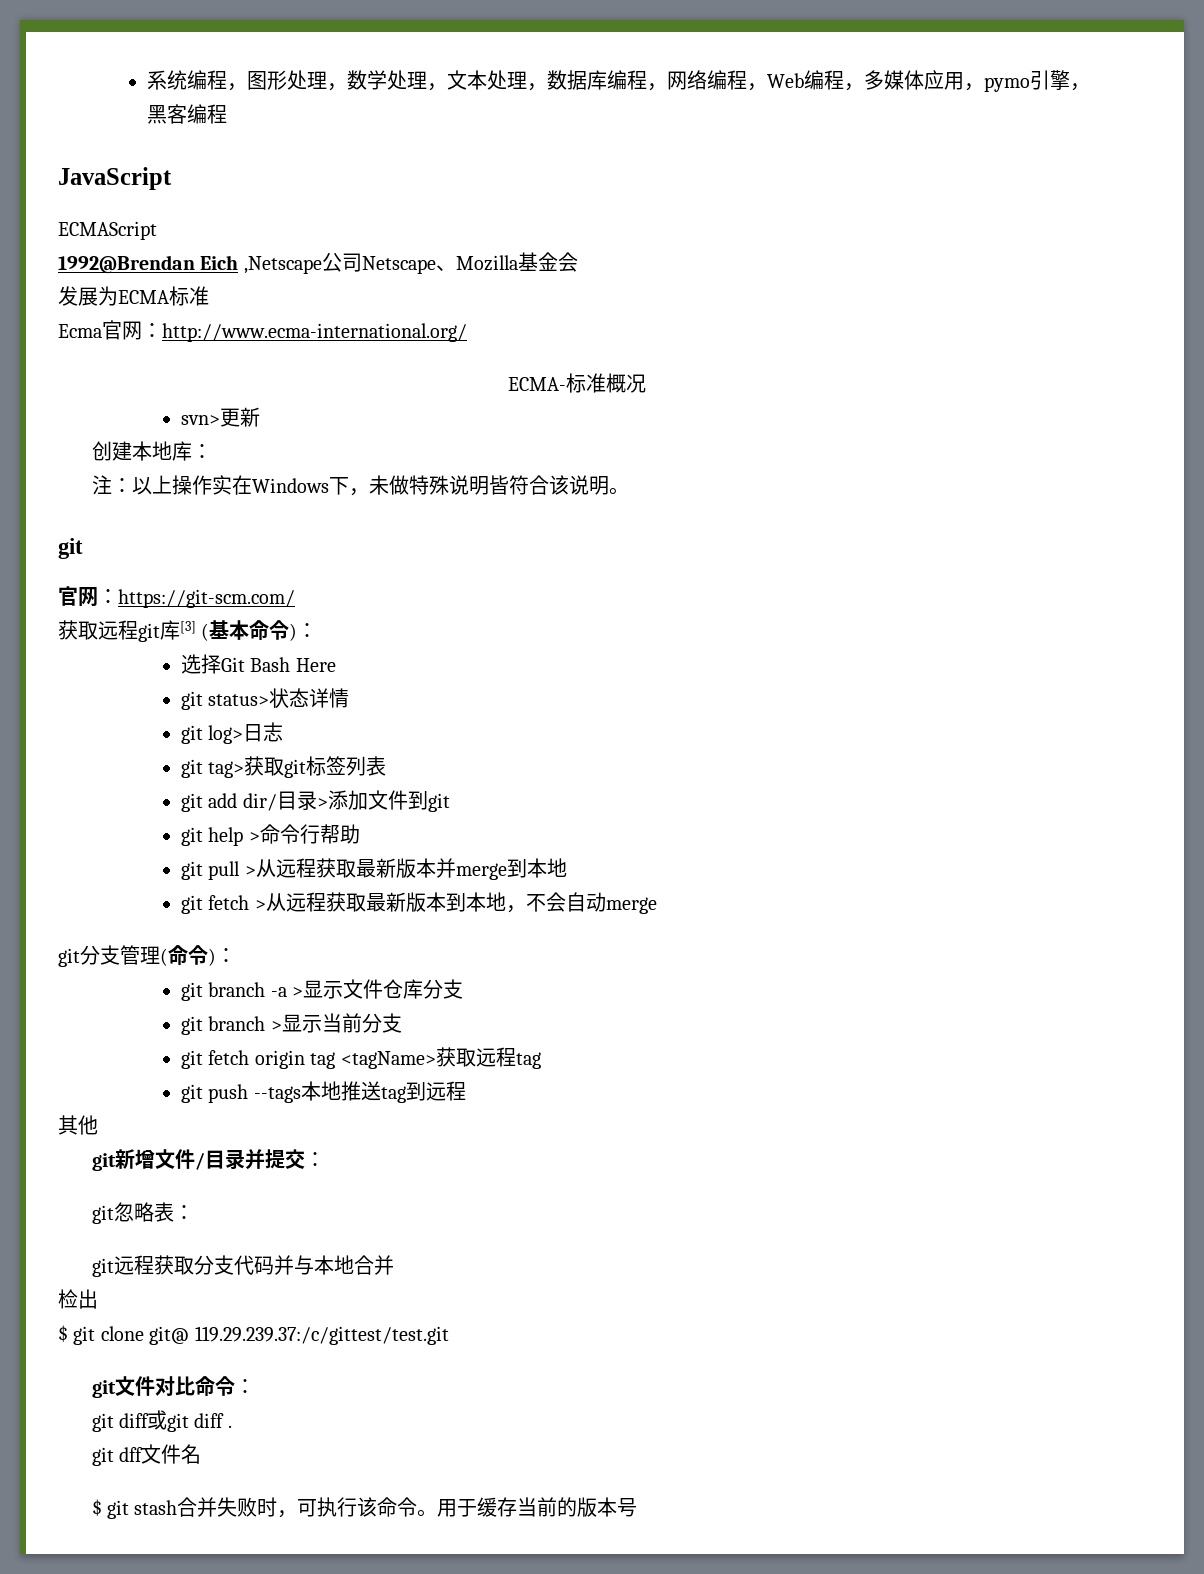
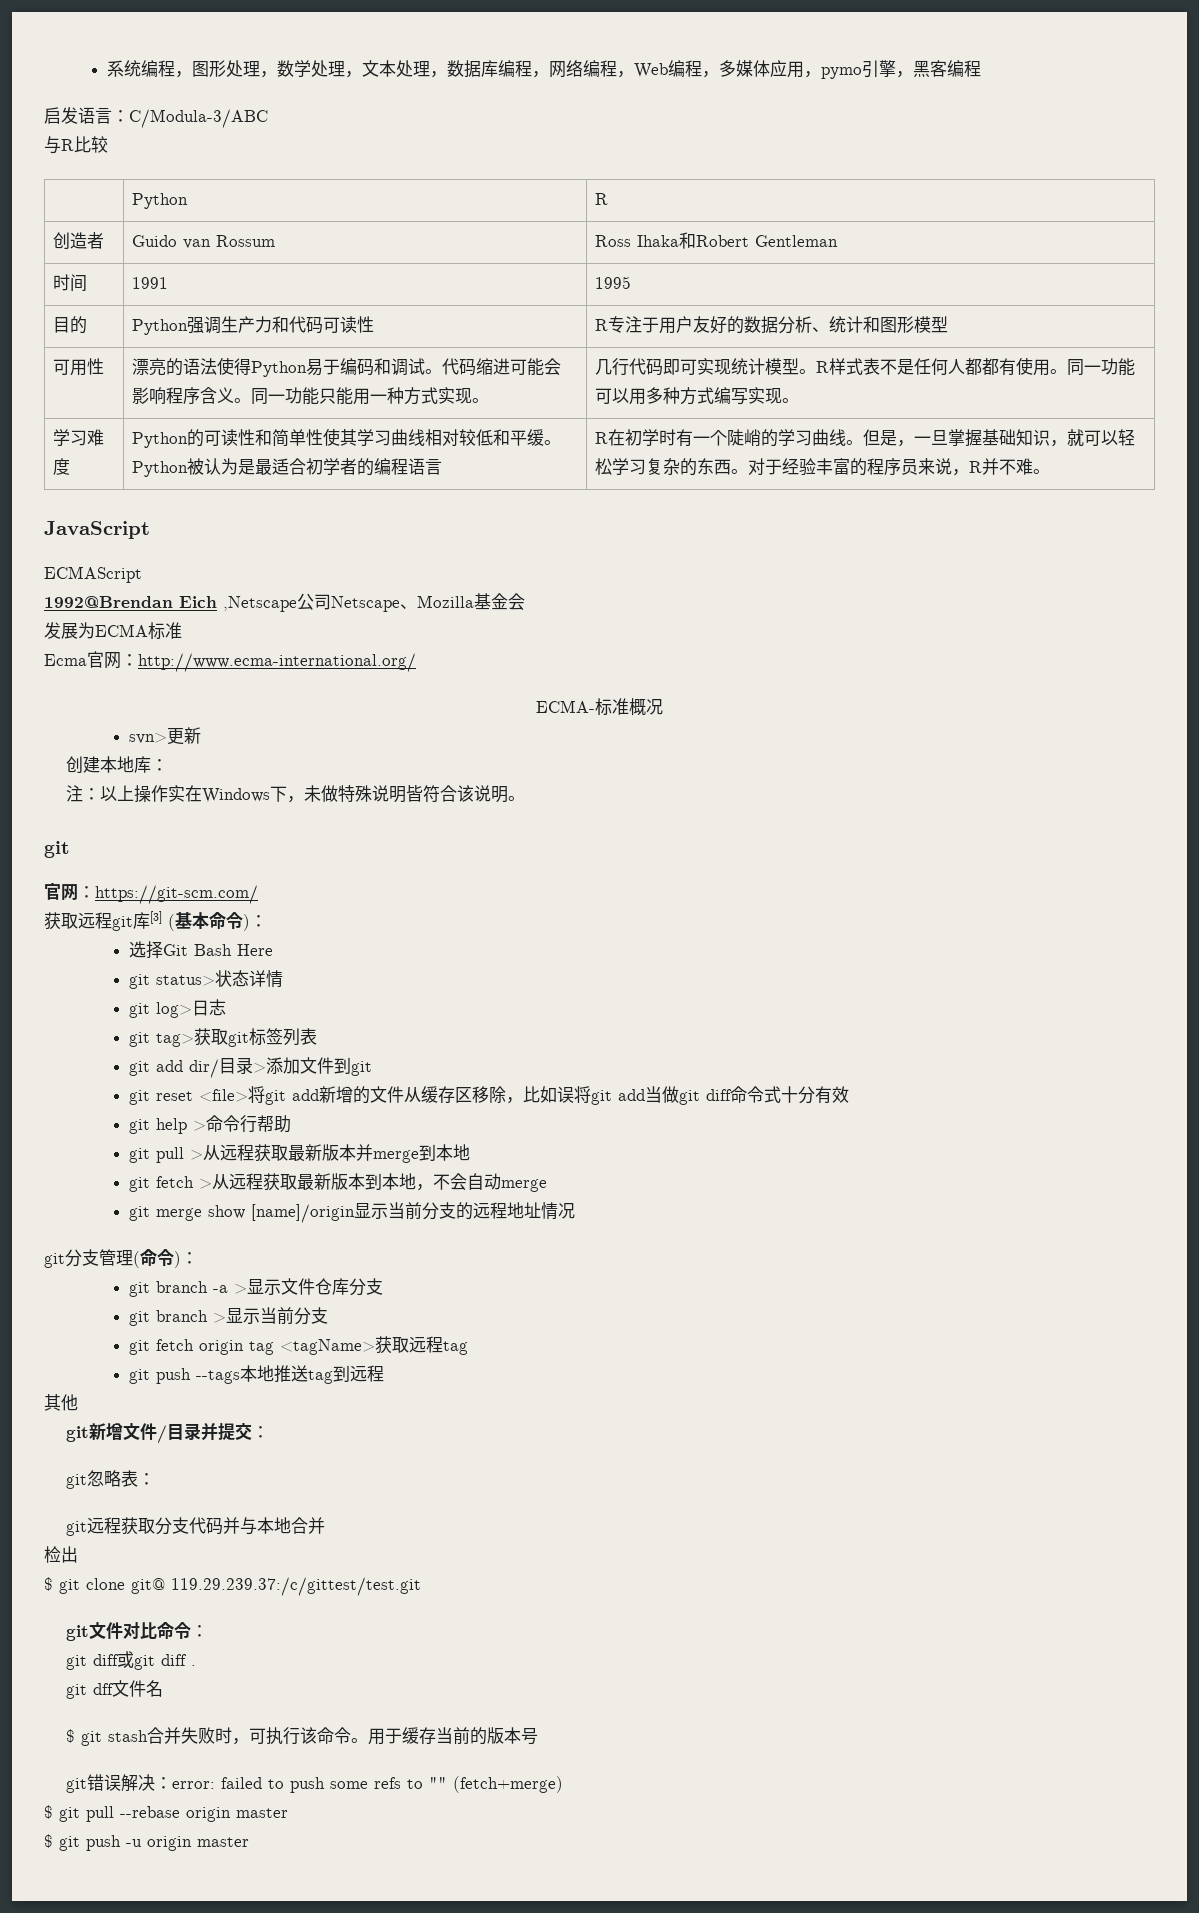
+ 启发语言：C/Modula-3/ABC
+ 与R比较
+ | Python | R
+ 创造者 | Guido van Rossum | Ross Ihaka和Robert Gentleman
+ 时间 | 1991 | 1995
+ 目的 | Python强调生产力和代码可读性 | R专注于用户友好的数据分析、统计和图形模型
+ 可用性 | 漂亮的语法使得Python易于编码和调试。代码缩进可能会影响程序含义。同一功能只能用一种方式实现。 | 几行代码即可实现统计模型。R样式表不是任何人都都有使用。同一功能可以用多种方式编写实现。
+ 学习难度 | Python的可读性和简单性使其学习曲线相对较低和平缓。Python被认为是最适合初学者的编程语言 | R在初学时有一个陡峭的学习曲线。但是，一旦掌握基础知识，就可以轻松学习复杂的东西。对于经验丰富的程序员来说，R并不难。
+ git reset <file>将git add新增的文件从缓存区移除，比如误将git add当做git diff命令式十分有效
+ git merge show [name]/origin显示当前分支的远程地址情况
+ git错误解决：error: failed to push some refs to "" (fetch+merge)
+ $ git pull --rebase origin master
+ $ git push -u origin master

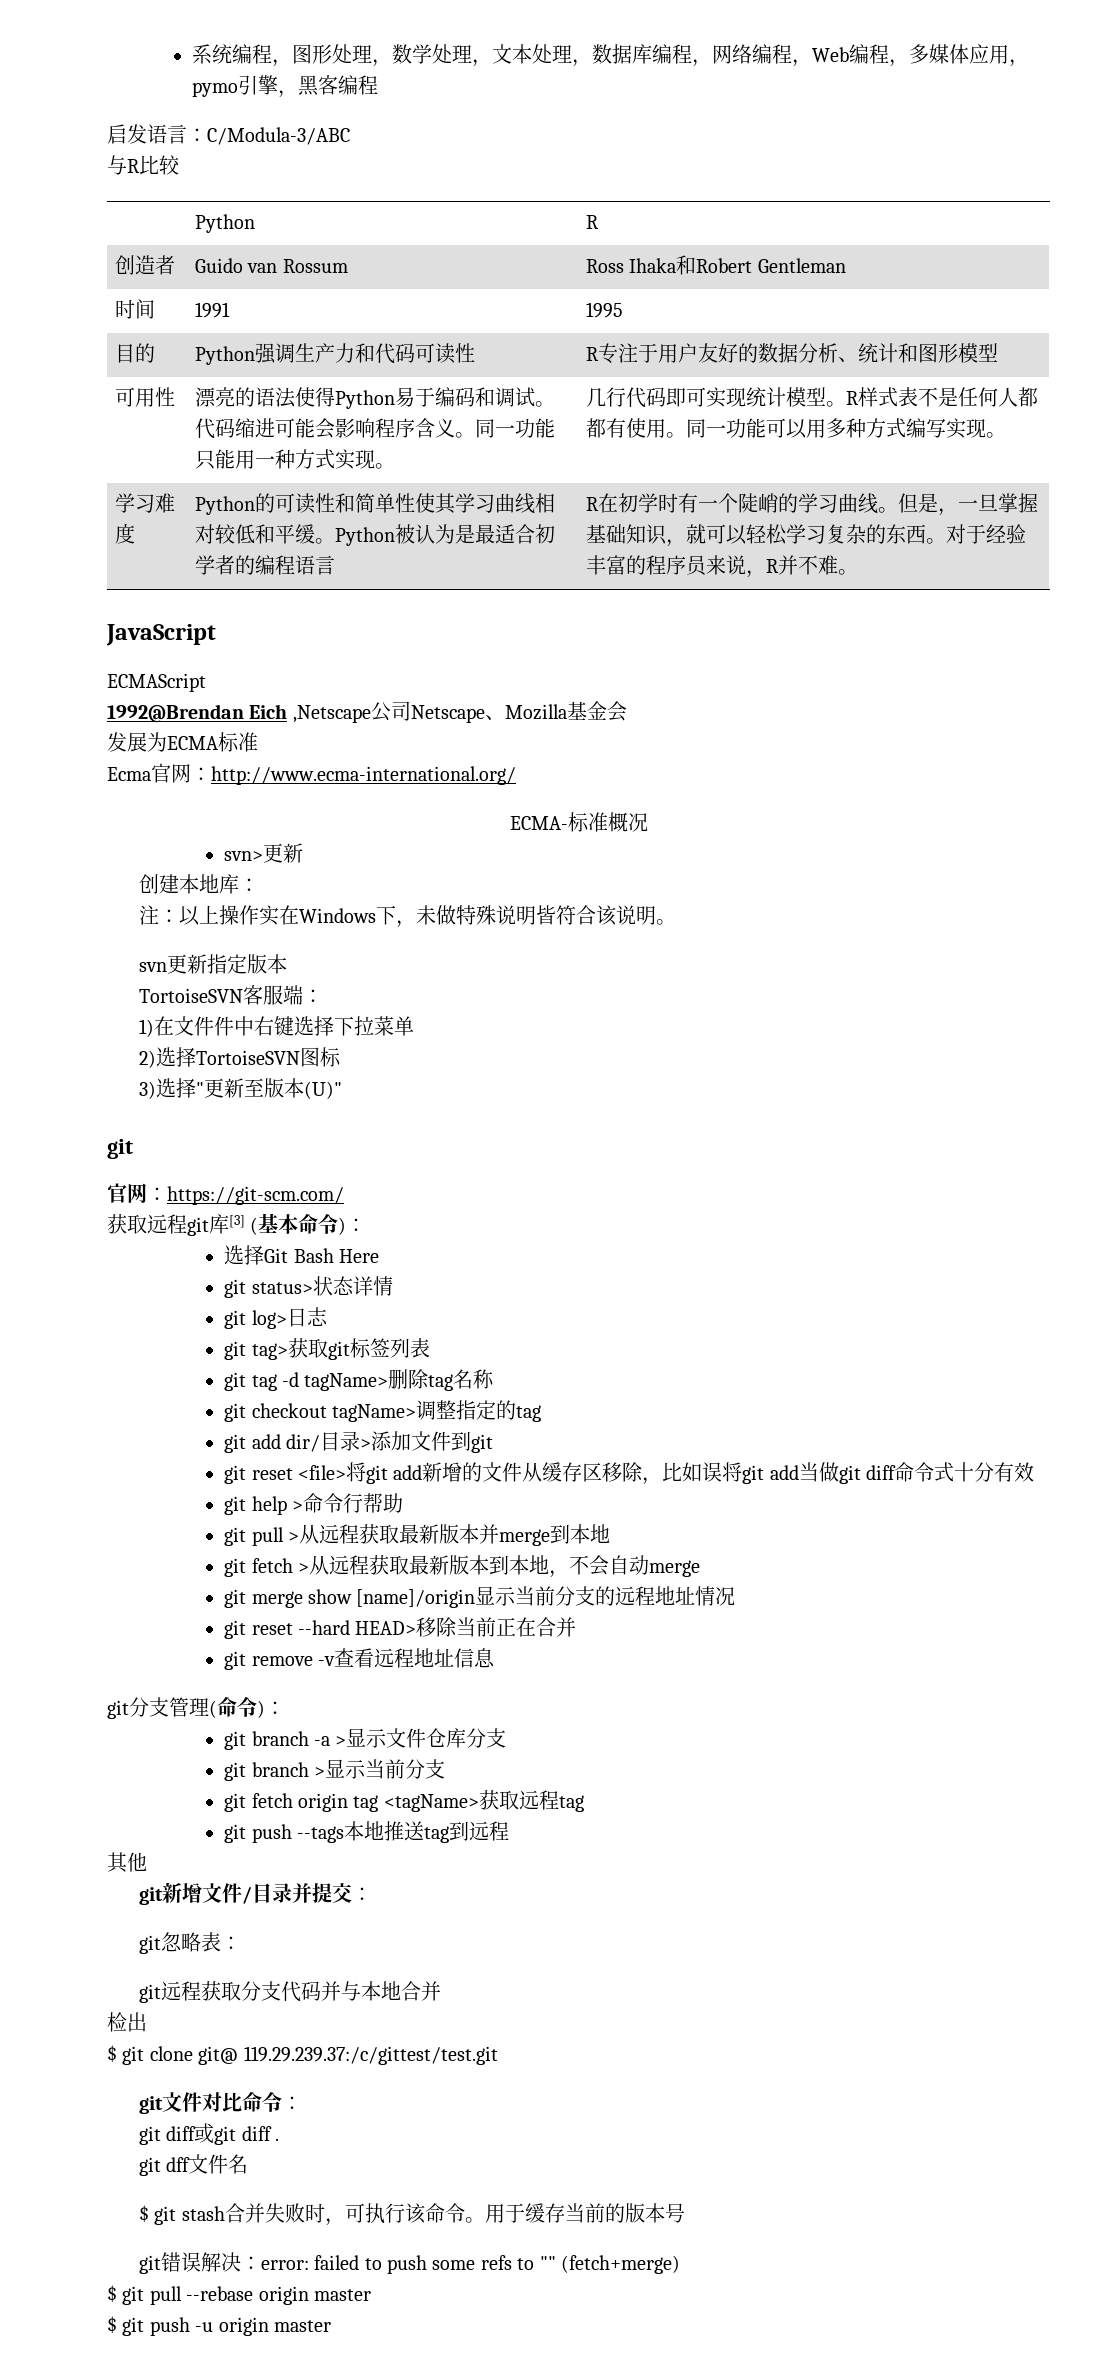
+ svn更新指定版本
+ TortoiseSVN客服端：
+ 1)在文件件中右键选择下拉菜单
+ 2)选择TortoiseSVN图标
+ 3)选择"更新至版本(U)"
+ git tag -d tagName>删除tag名称
+ git checkout tagName>调整指定的tag
+ git reset --hard HEAD>移除当前正在合并
+ git remove -v查看远程地址信息

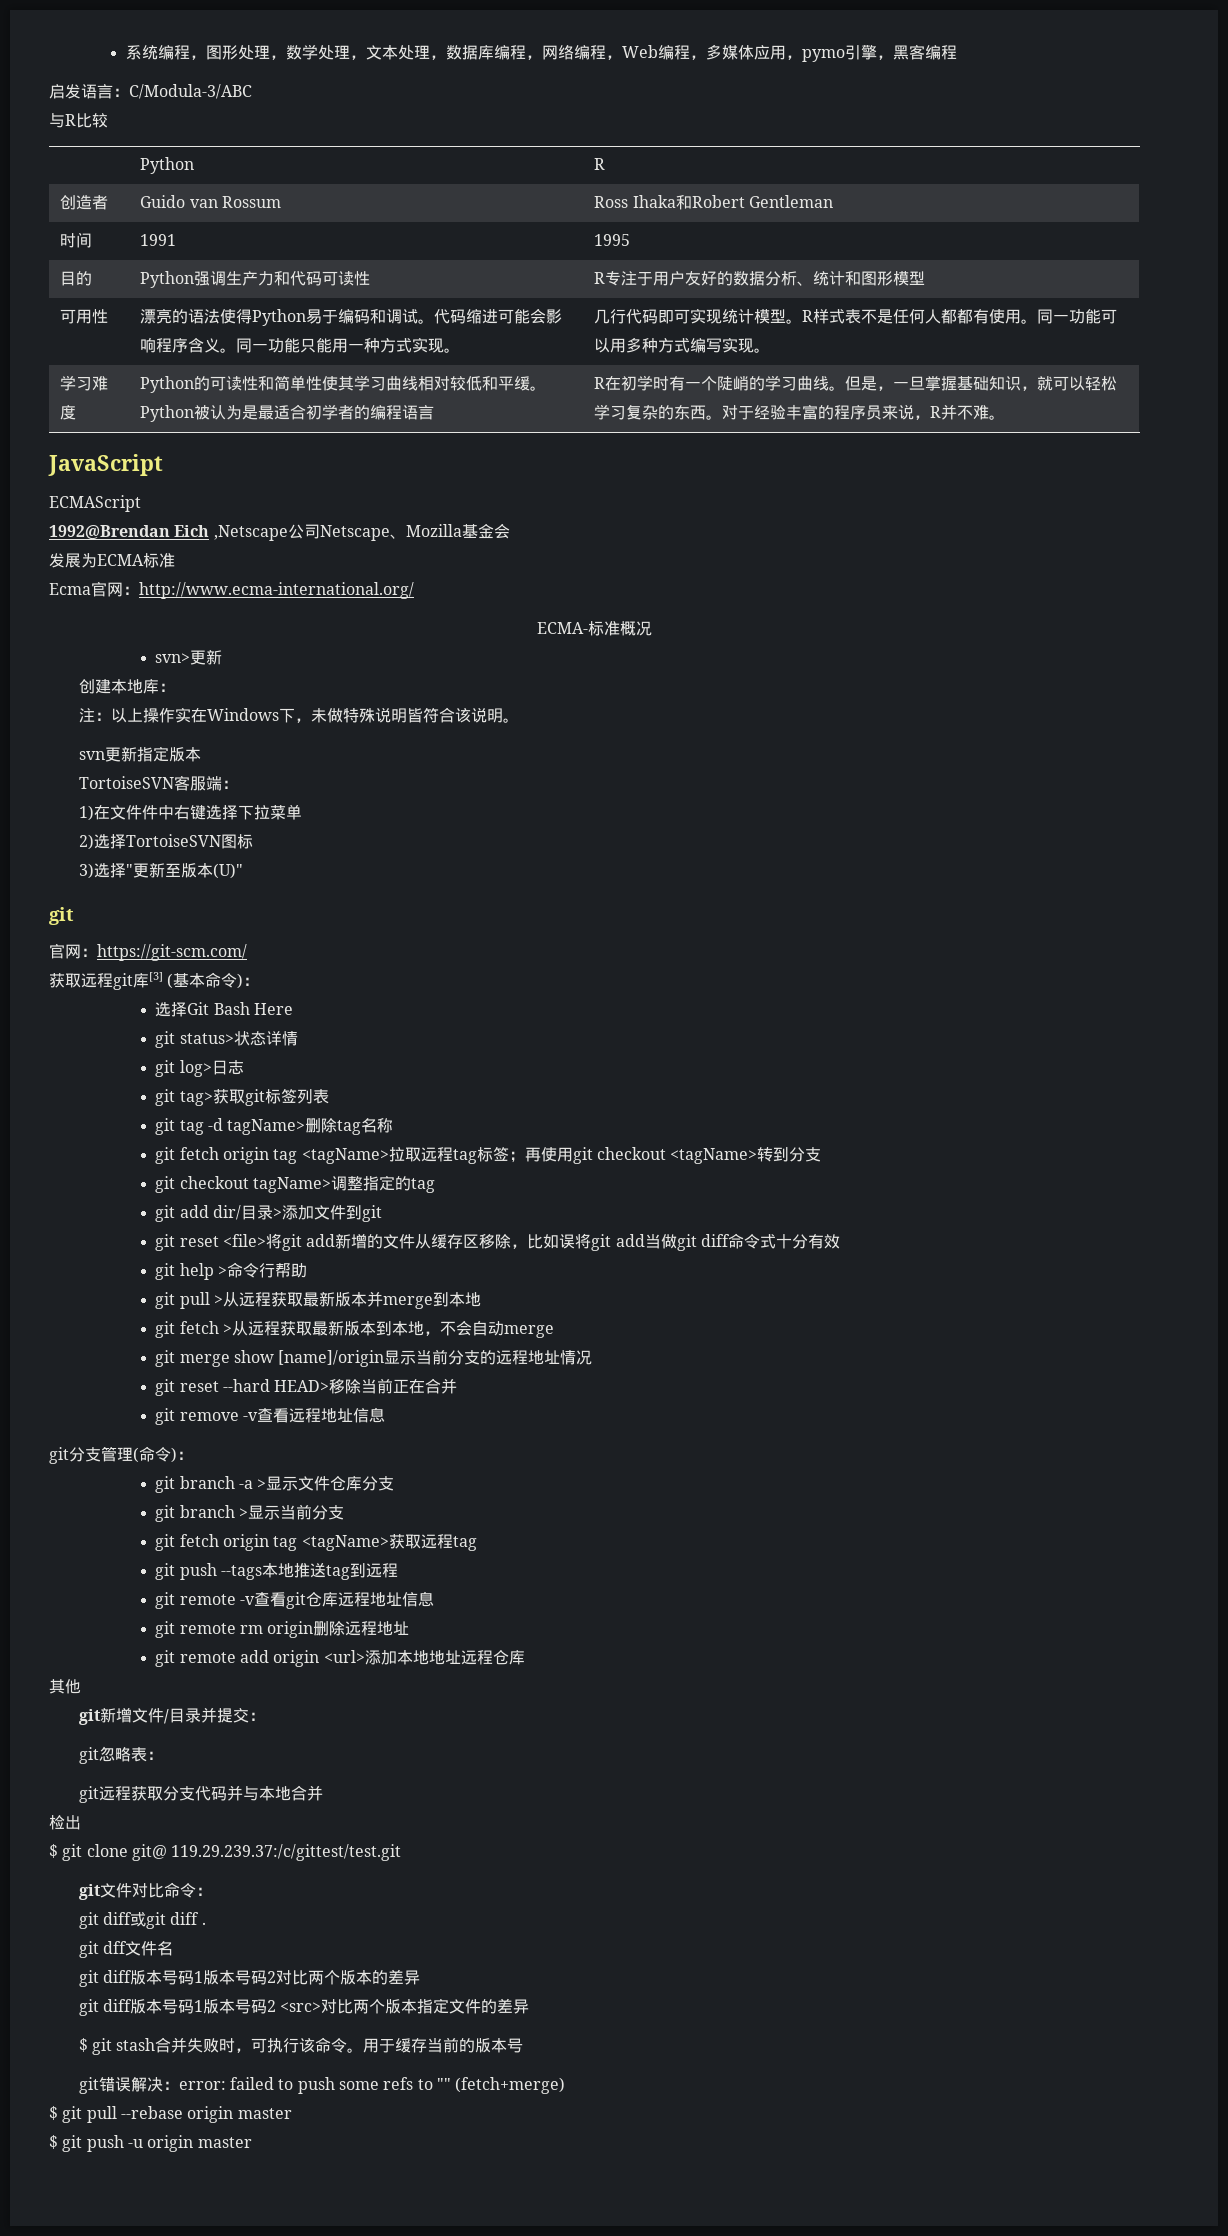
+ git fetch origin tag <tagName>拉取远程tag标签；再使用git checkout <tagName>转到分支
+ git remote -v查看git仓库远程地址信息
+ git remote rm origin删除远程地址
+ git remote add origin <url>添加本地地址远程仓库
+ git diff版本号码1版本号码2对比两个版本的差异
+ git diff版本号码1版本号码2 <src>对比两个版本指定文件的差异

